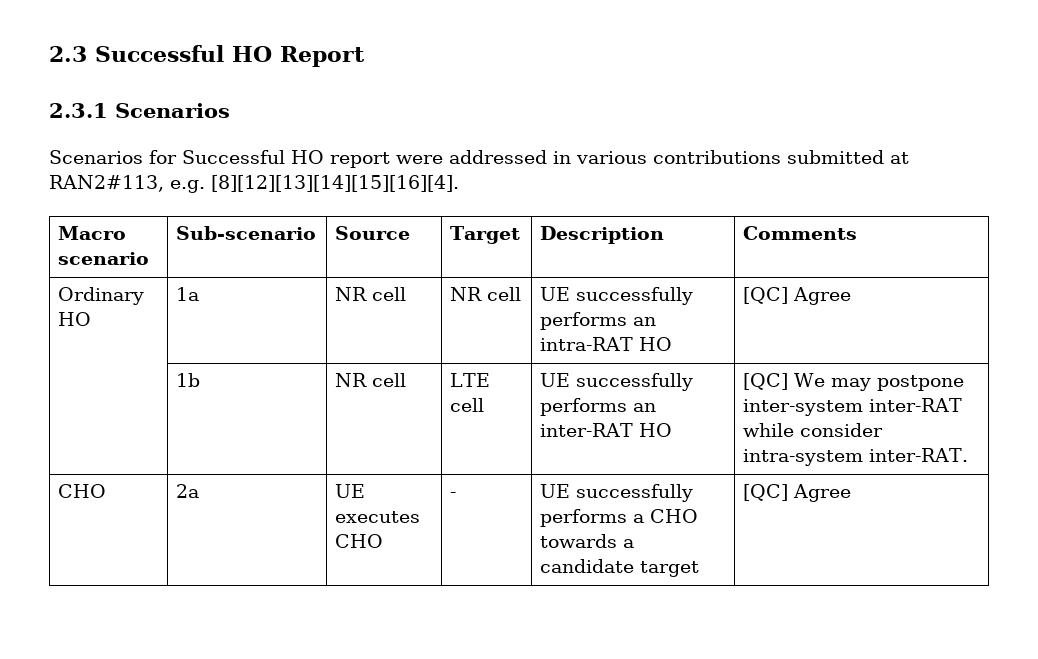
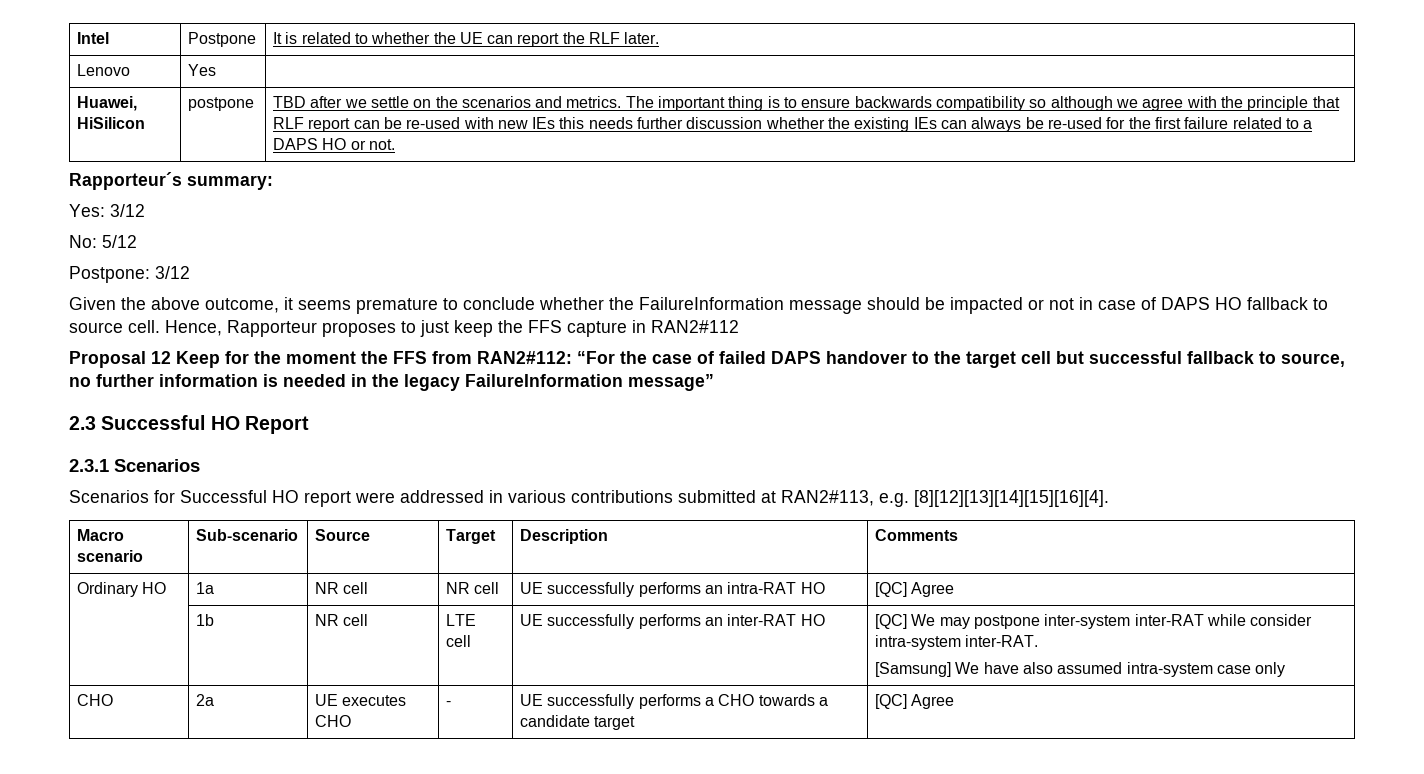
+ Intel | Postpone | It is related to whether the UE can report the RLF later.
+ Lenovo | Yes |
+ Huawei, HiSilicon | postpone | TBD after we settle on the scenarios and metrics. The important thing is to ensure backwards compatibility so although we agree with the principle that RLF report can be re-used with new IEs this needs further discussion whether the existing IEs can always be re-used for the first failure related to a DAPS HO or not.
+ Rapporteur´s summary:
+ Yes: 3/12
+ No: 5/12
+ Postpone: 3/12
+ Given the above outcome, it seems premature to conclude whether the FailureInformation message should be impacted or not in case of DAPS HO fallback to source cell. Hence, Rapporteur proposes to just keep the FFS capture in RAN2#112
+ Proposal 12 Keep for the moment the FFS from RAN2#112: “For the case of failed DAPS handover to the target cell but successful fallback to source, no further information is needed in the legacy FailureInformation message”
  | 1b | NR cell | LTE cell | UE successfully performs an inter-RAT HO | [QC] We may postpone inter-system inter-RAT while consider intra-system inter-RAT.
+ [Samsung] We have also assumed intra-system case only

